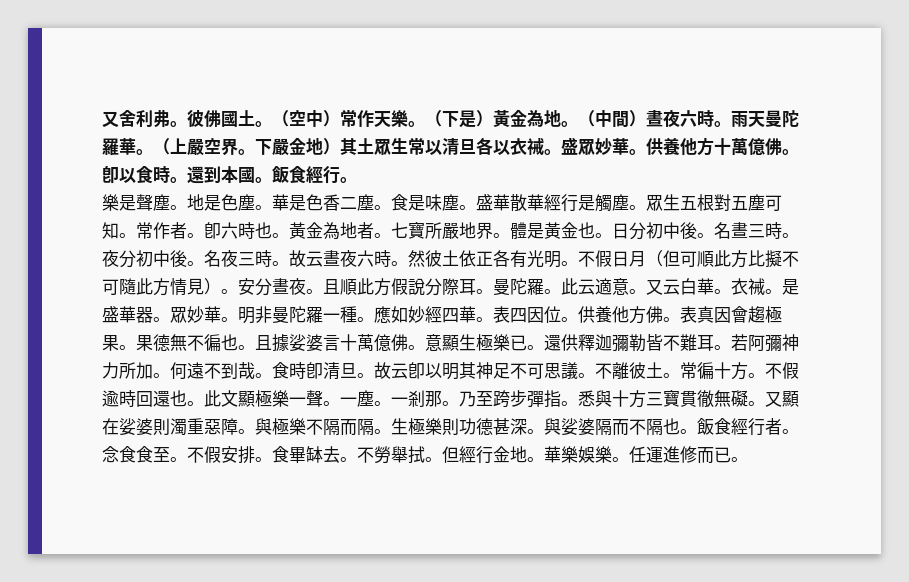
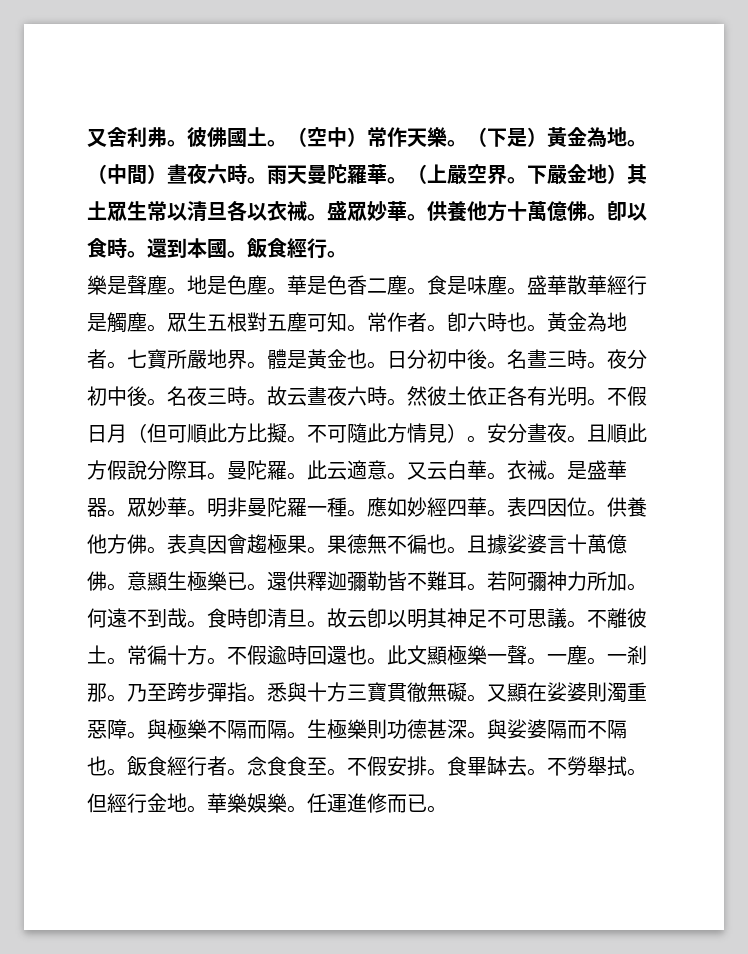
- 不假日月（但可順此方比擬不可隨此方情見）。
+ 不假日月（但可順此方比擬。不可隨此方情見）。

